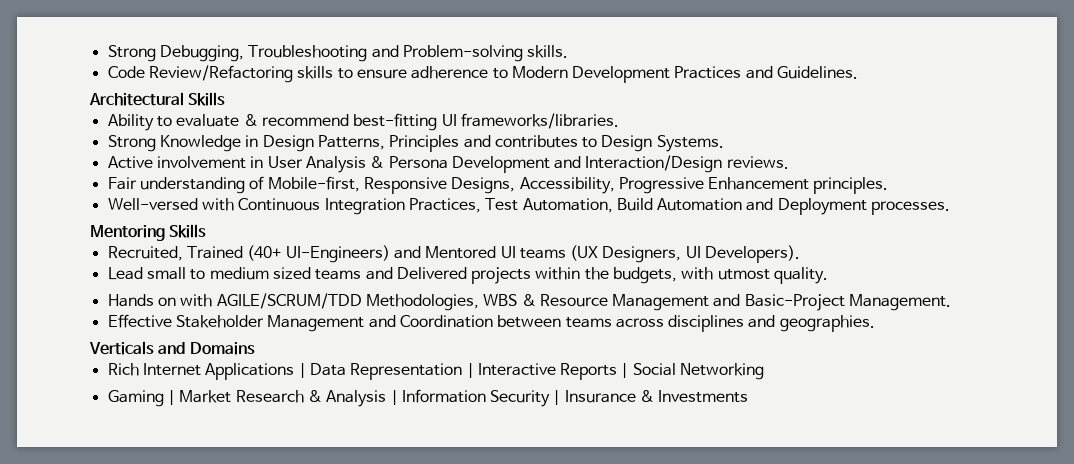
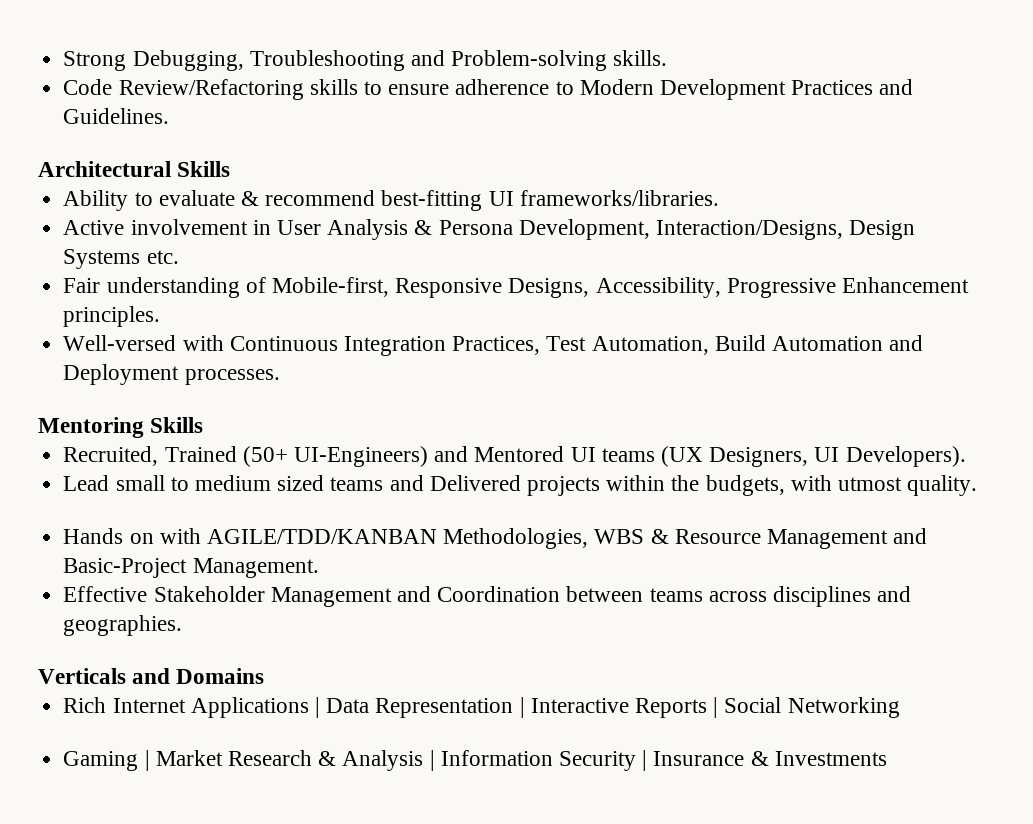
- Strong Knowledge in Design Patterns, Principles and contributes to Design Systems.
- Active involvement in User Analysis & Persona Development and Interaction/Design reviews.
+ Active involvement in User Analysis & Persona Development, Interaction/Designs, Design Systems etc.
- Recruited, Trained (40+ UI-Engineers) and Mentored UI teams (UX Designers, UI Developers).
+ Recruited, Trained (50+ UI-Engineers) and Mentored UI teams (UX Designers, UI Developers).
- Hands on with AGILE/SCRUM/TDD Methodologies, WBS & Resource Management and Basic-Project Management.
+ Hands on with AGILE/TDD/KANBAN Methodologies, WBS & Resource Management and Basic-Project Management.

